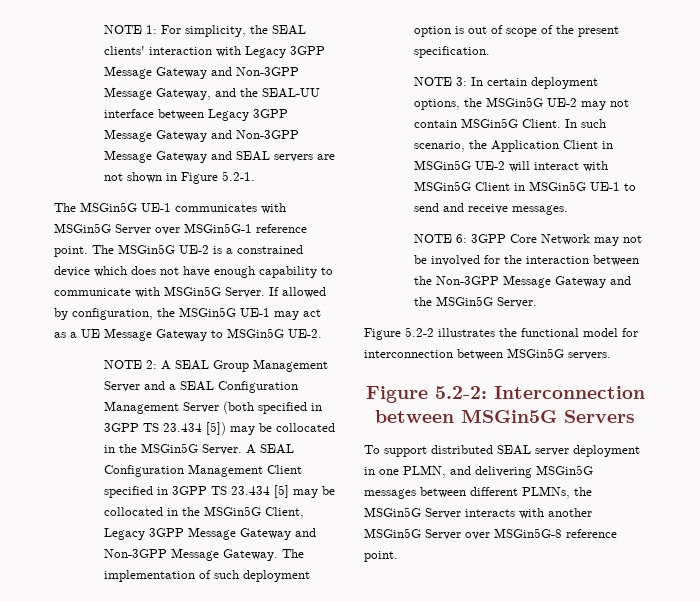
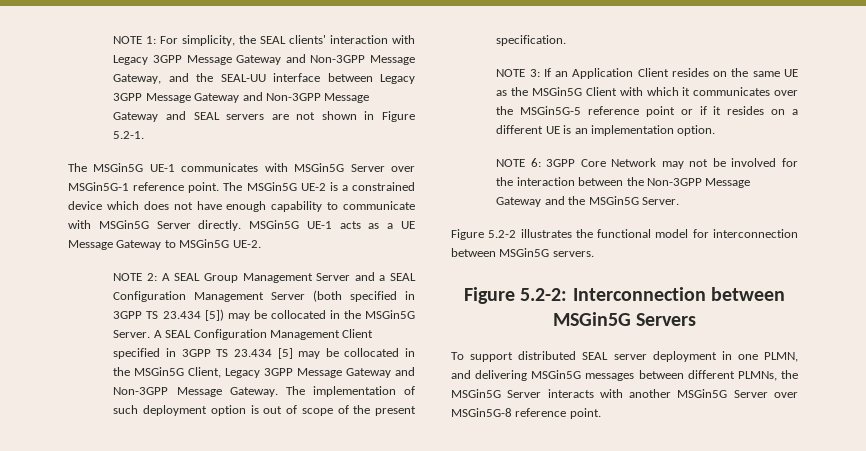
- The MSGin5G UE-2 is a constrained device which does not have enough capability to communicate with MSGin5G Server. If allowed by configuration, the MSGin5G UE-1 may act as a UE Message Gateway to MSGin5G UE-2.
+ The MSGin5G UE-2 is a constrained device which does not have enough capability to communicate with MSGin5G Server directly. MSGin5G UE-1 acts as a UE Message Gateway to MSGin5G UE-2.
- NOTE 3: In certain deployment options, the MSGin5G UE-2 may not contain MSGin5G Client. In such scenario, the Application Client in MSGin5G UE-2 will interact with MSGin5G Client in MSGin5G UE-1 to send and receive messages.
+ NOTE 3: If an Application Client resides on the same UE as the MSGin5G Client with which it communicates over the MSGin5G-5 reference point or if it resides on a different UE is an implementation option.

